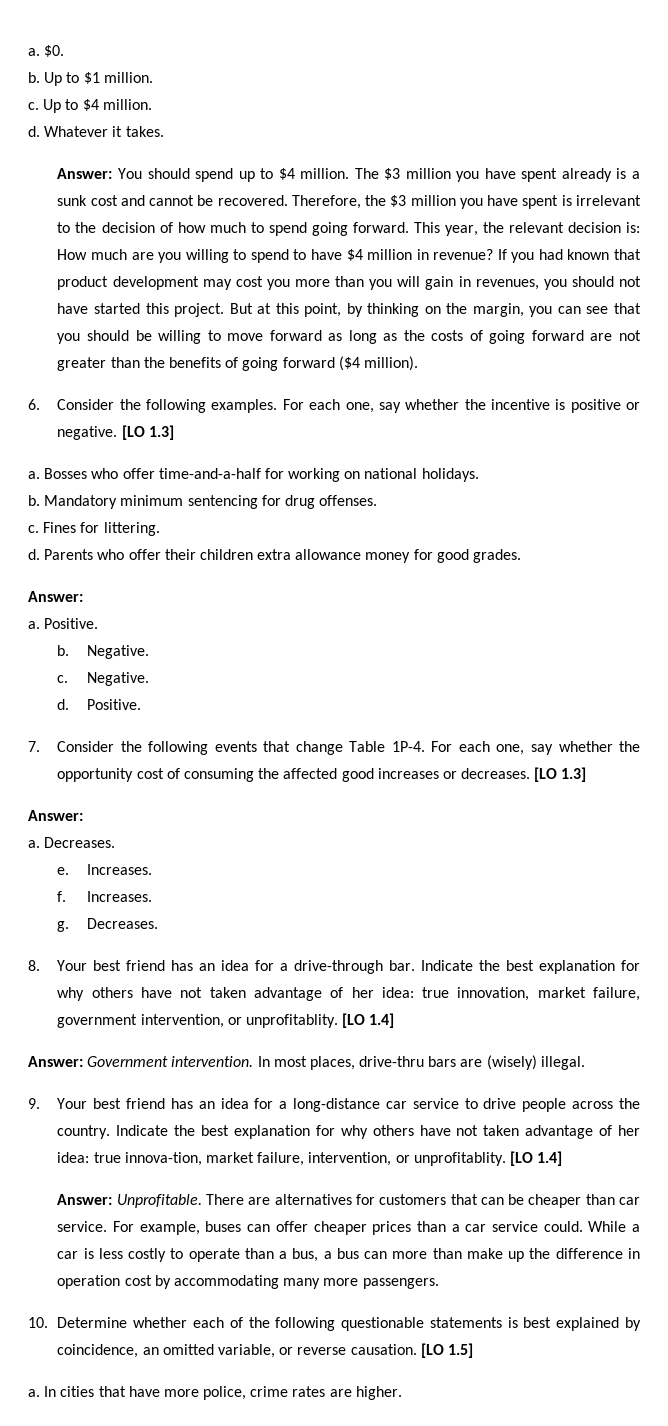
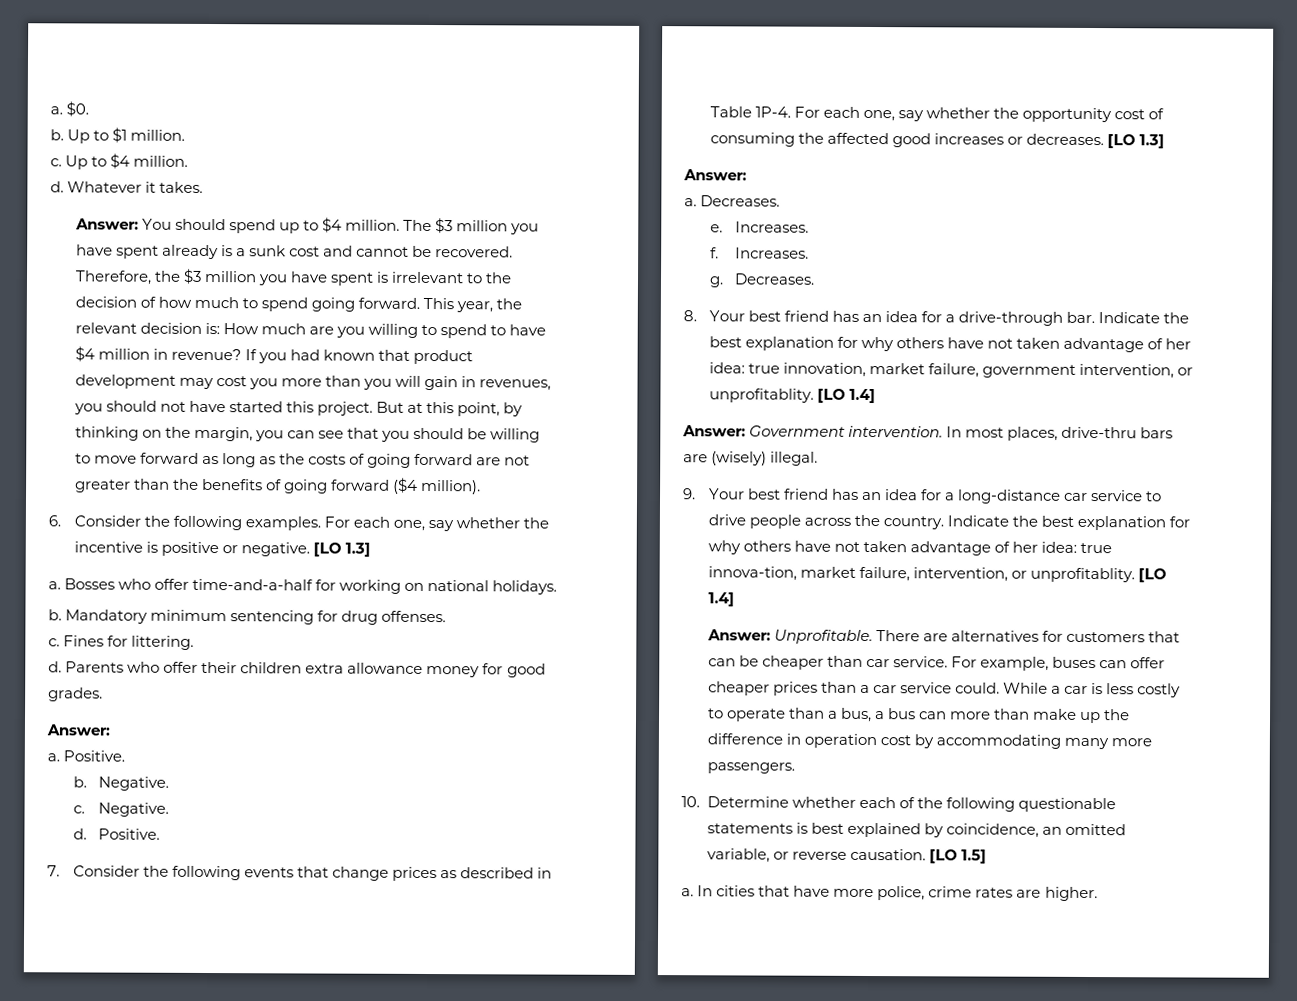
- 7. Consider the following events that change Table 1P-4.
+ 7. Consider the following events that change prices as described in Table 1P-4.

